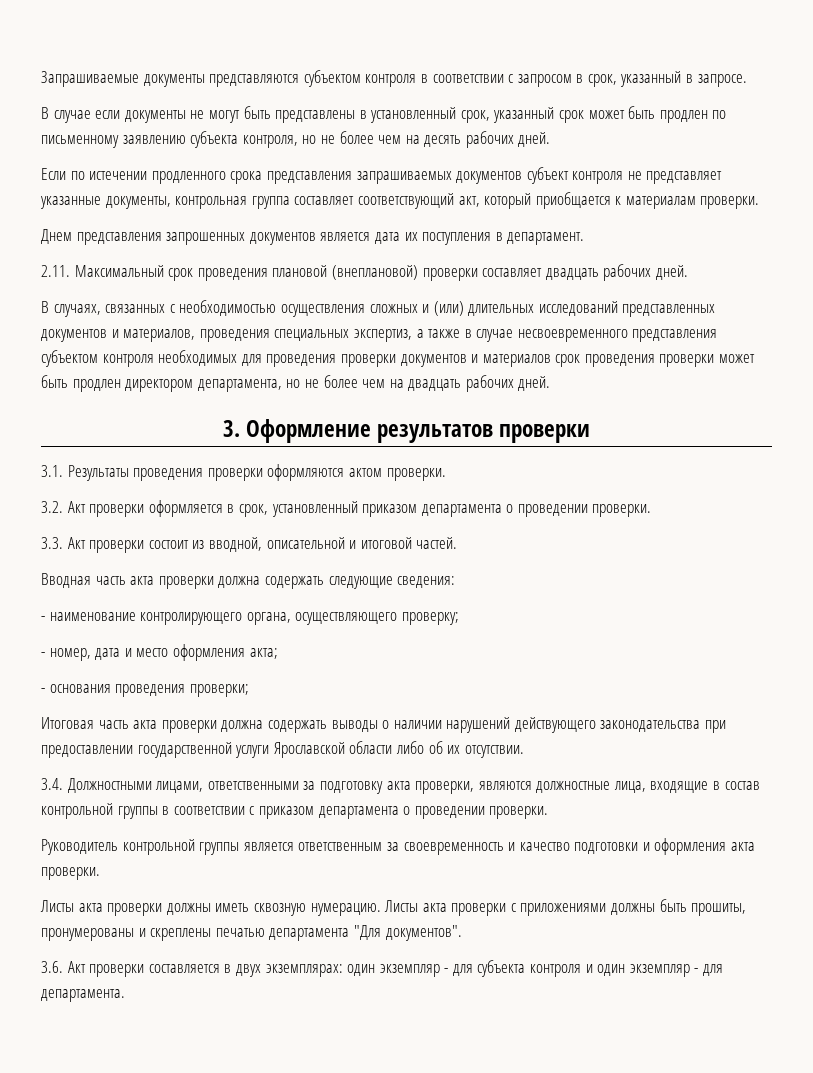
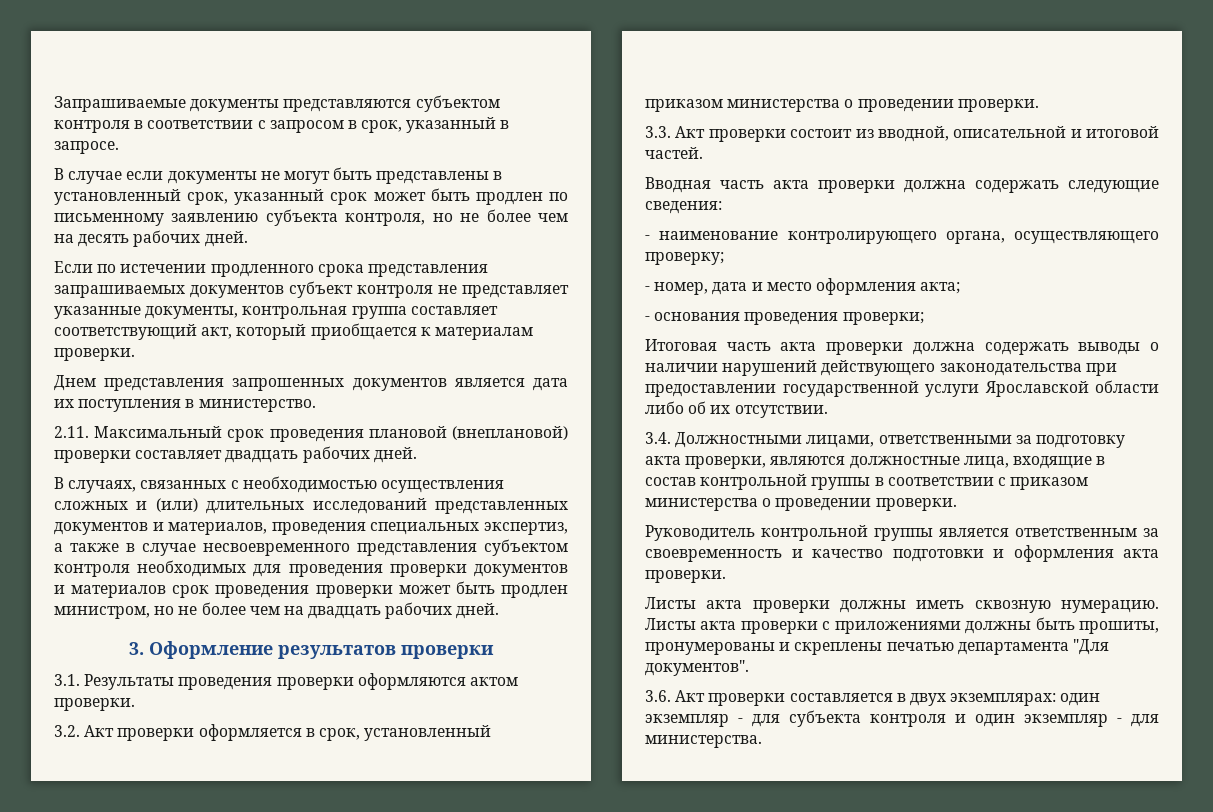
- Днем представления запрошенных документов является дата их поступления в департамент.
+ Днем представления запрошенных документов является дата их поступления в министерство.
- В случаях, связанных с необходимостью осуществления сложных и (или) длительных исследований представленных документов и материалов, проведения специальных экспертиз, а также в случае несвоевременного представления субъектом контроля необходимых для проведения проверки документов и материалов срок проведения проверки может быть продлен директором департамента, но не более чем на двадцать рабочих дней.
+ В случаях, связанных с необходимостью осуществления сложных и (или) длительных исследований представленных документов и материалов, проведения специальных экспертиз, а также в случае несвоевременного представления субъектом контроля необходимых для проведения проверки документов и материалов срок проведения проверки может быть продлен министром, но не более чем на двадцать рабочих дней.
- 3.2. Акт проверки оформляется в срок, установленный приказом департамента о проведении проверки.
+ 3.2. Акт проверки оформляется в срок, установленный приказом министерства о проведении проверки.
- 3.4. Должностными лицами, ответственными за подготовку акта проверки, являются должностные лица, входящие в состав контрольной группы в соответствии с приказом департамента о проведении проверки.
+ 3.4. Должностными лицами, ответственными за подготовку акта проверки, являются должностные лица, входящие в состав контрольной группы в соответствии с приказом министерства о проведении проверки.
- 3.6. Акт проверки составляется в двух экземплярах: один экземпляр - для субъекта контроля и один экземпляр - для департамента.
+ 3.6. Акт проверки составляется в двух экземплярах: один экземпляр - для субъекта контроля и один экземпляр - для министерства.

